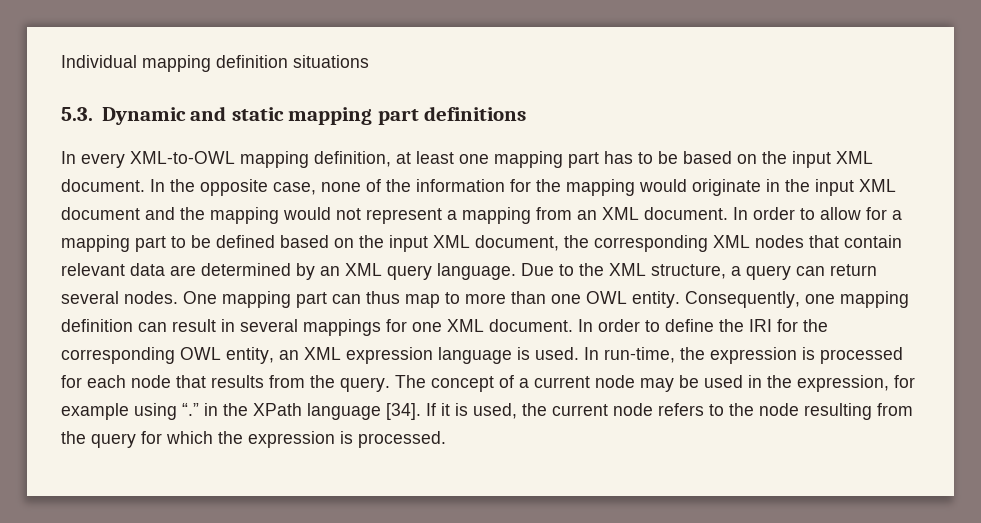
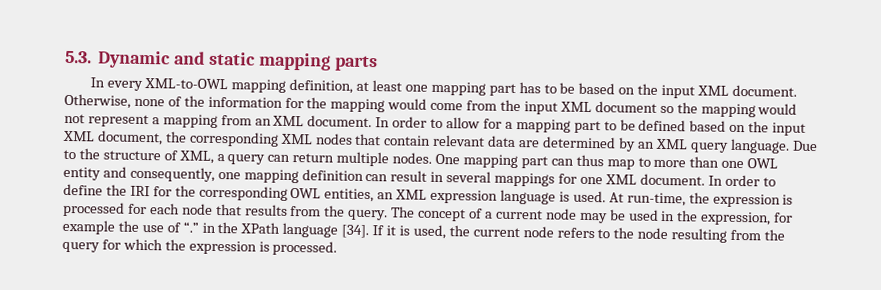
- Individual mapping definition situations
- 5.3. Dynamic and static mapping part definitions
+ 5.3. Dynamic and static mapping parts
- In the opposite case, none of the information for the mapping would originate in the input XML document and the mapping would not represent a mapping from an XML document.
+ Otherwise, none of the information for the mapping would come from the input XML document so the mapping would not represent a mapping from an XML document.
- Due to the XML structure, a query can return several nodes.
+ Due to the structure of XML, a query can return multiple nodes.
- One mapping part can thus map to more than one OWL entity. Consequently, one mapping definition can result in several mappings for one XML document.
+ One mapping part can thus map to more than one OWL entity and consequently, one mapping definition can result in several mappings for one XML document.
- In order to define the IRI for the corresponding OWL entity, an XML expression language is used.
+ In order to define the IRI for the corresponding OWL entities, an XML expression language is used.
- In run-time, the expression is processed for each node that results from the query.
+ At run-time, the expression is processed for each node that results from the query.
- The concept of a current node may be used in the expression, for example using “.” in the XPath language [34].
+ The concept of a current node may be used in the expression, for example the use of “.” in the XPath language [34].

